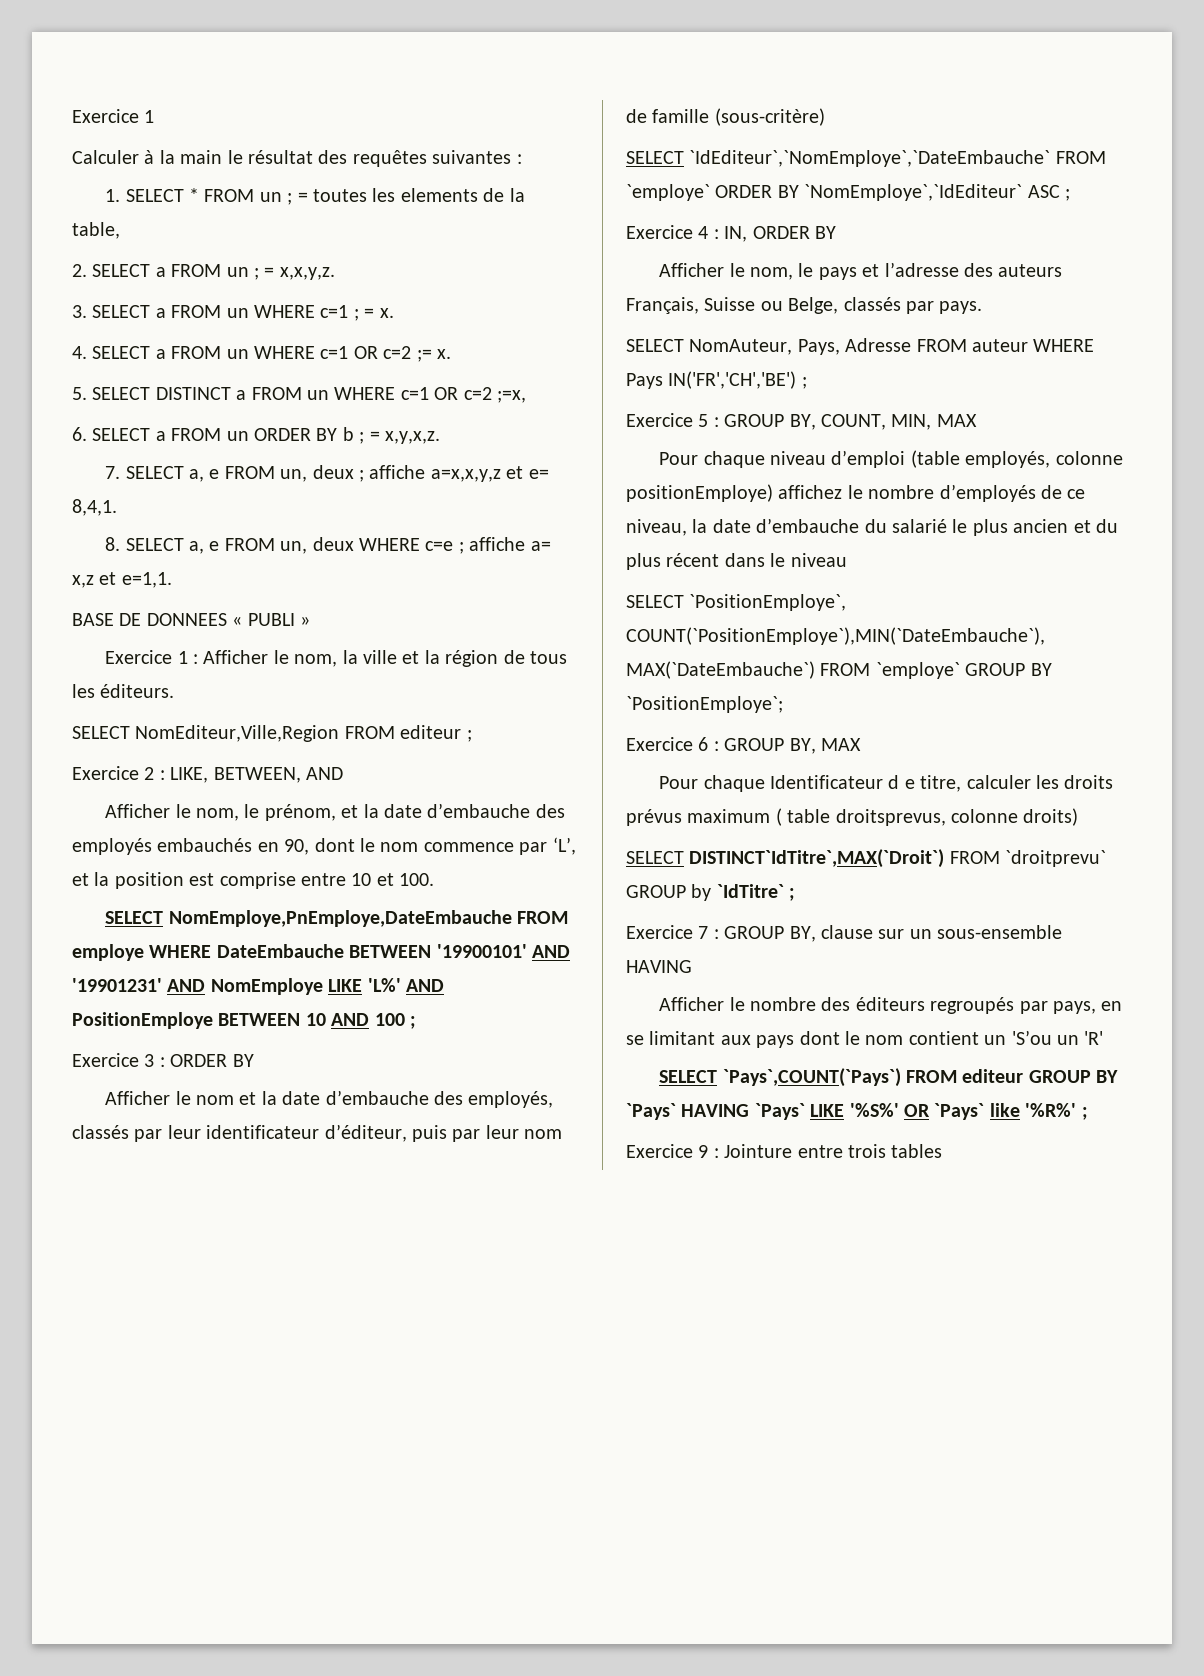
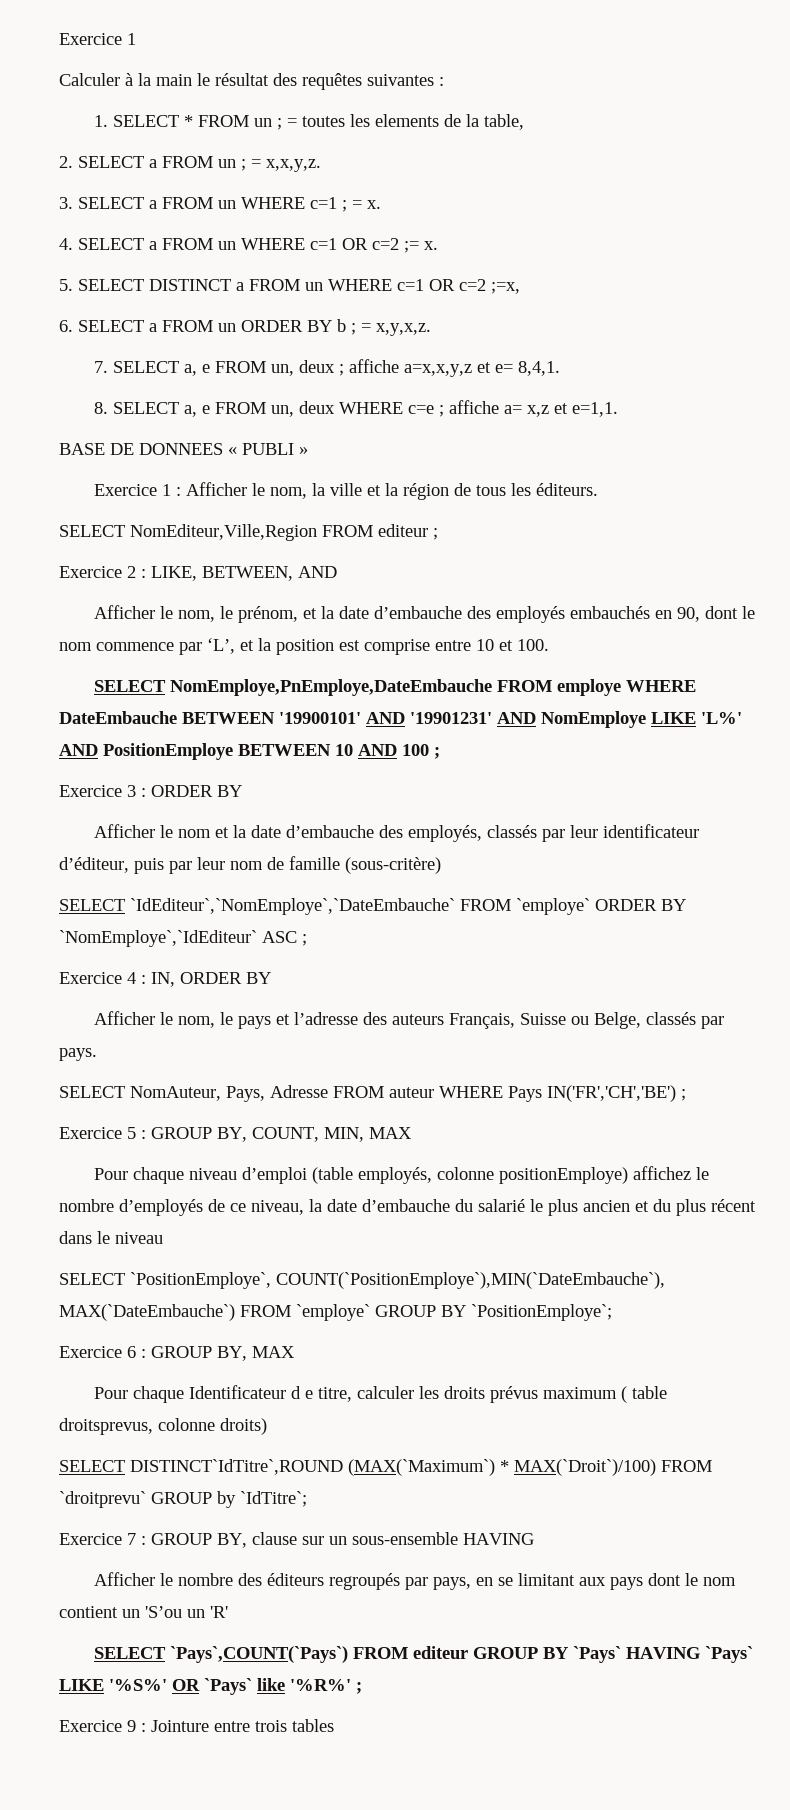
- SELECT DISTINCT`IdTitre`,MAX(`Droit`) FROM `droitprevu` GROUP by `IdTitre` ;
+ SELECT DISTINCT`IdTitre`,ROUND (MAX(`Maximum`) * MAX(`Droit`)/100) FROM `droitprevu` GROUP by `IdTitre`;

